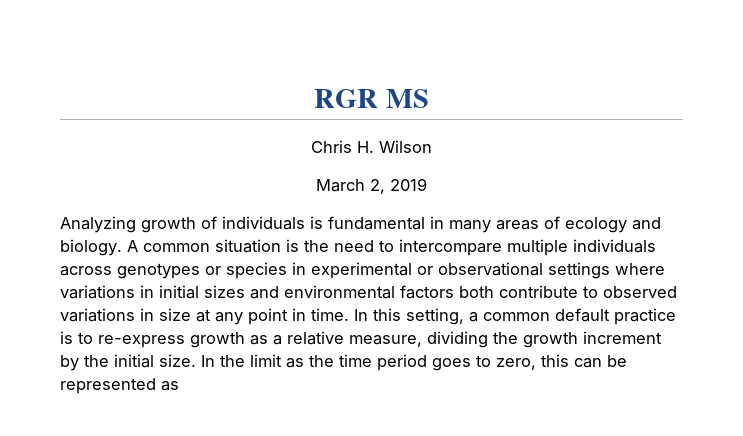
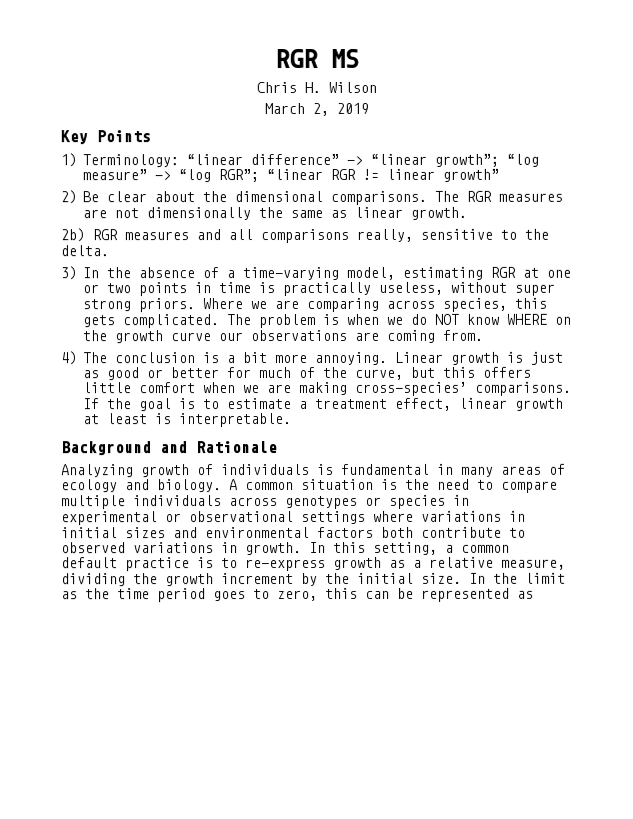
+ Key Points
+ 1) Terminology: “linear difference” -> “linear growth”; “log measure” -> “log RGR”; “linear RGR != linear growth”
+ 2) Be clear about the dimensional comparisons. The RGR measures are not dimensionally the same as linear growth.
+ 2b) RGR measures and all comparisons really, sensitive to the delta.
+ 3) In the absence of a time-varying model, estimating RGR at one or two points in time is practically useless, without super strong priors. Where we are comparing across species, this gets complicated. The problem is when we do NOT know WHERE on the growth curve our observations are coming from.
+ 4) The conclusion is a bit more annoying. Linear growth is just as good or better for much of the curve, but this offers little comfort when we are making cross-species’ comparisons. If the goal is to estimate a treatment effect, linear growth at least is interpretable.
+ Background and Rationale
- A common situation is the need to intercompare multiple individuals across genotypes or species in experimental or observational settings where variations in initial sizes and environmental factors both contribute to observed variations in size at any point in time.
+ A common situation is the need to compare multiple individuals across genotypes or species in experimental or observational settings where variations in initial sizes and environmental factors both contribute to observed variations in growth.

